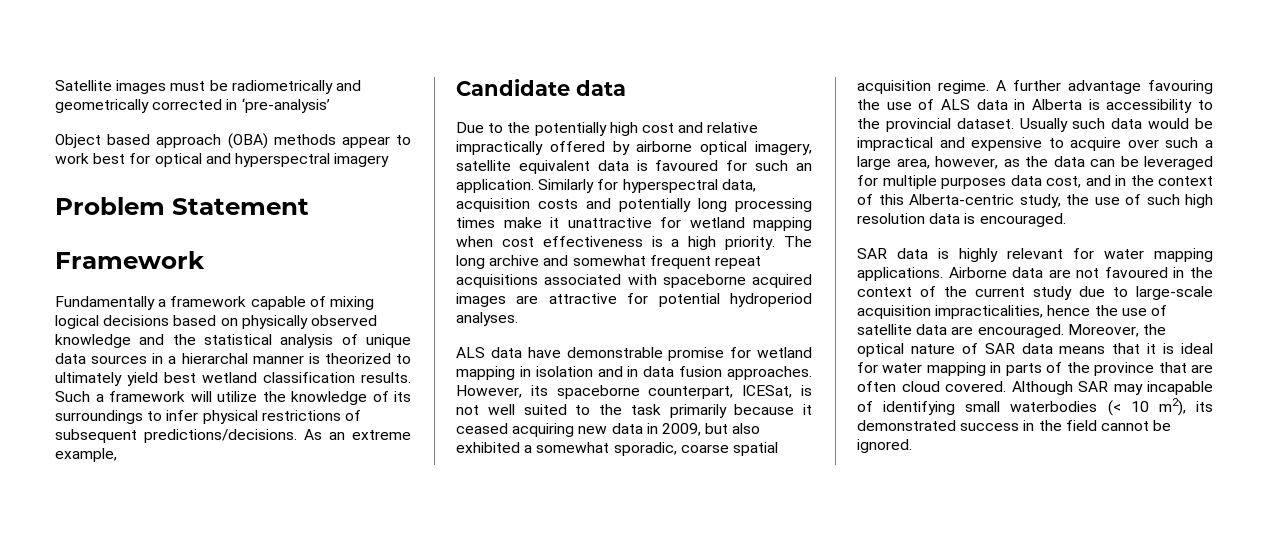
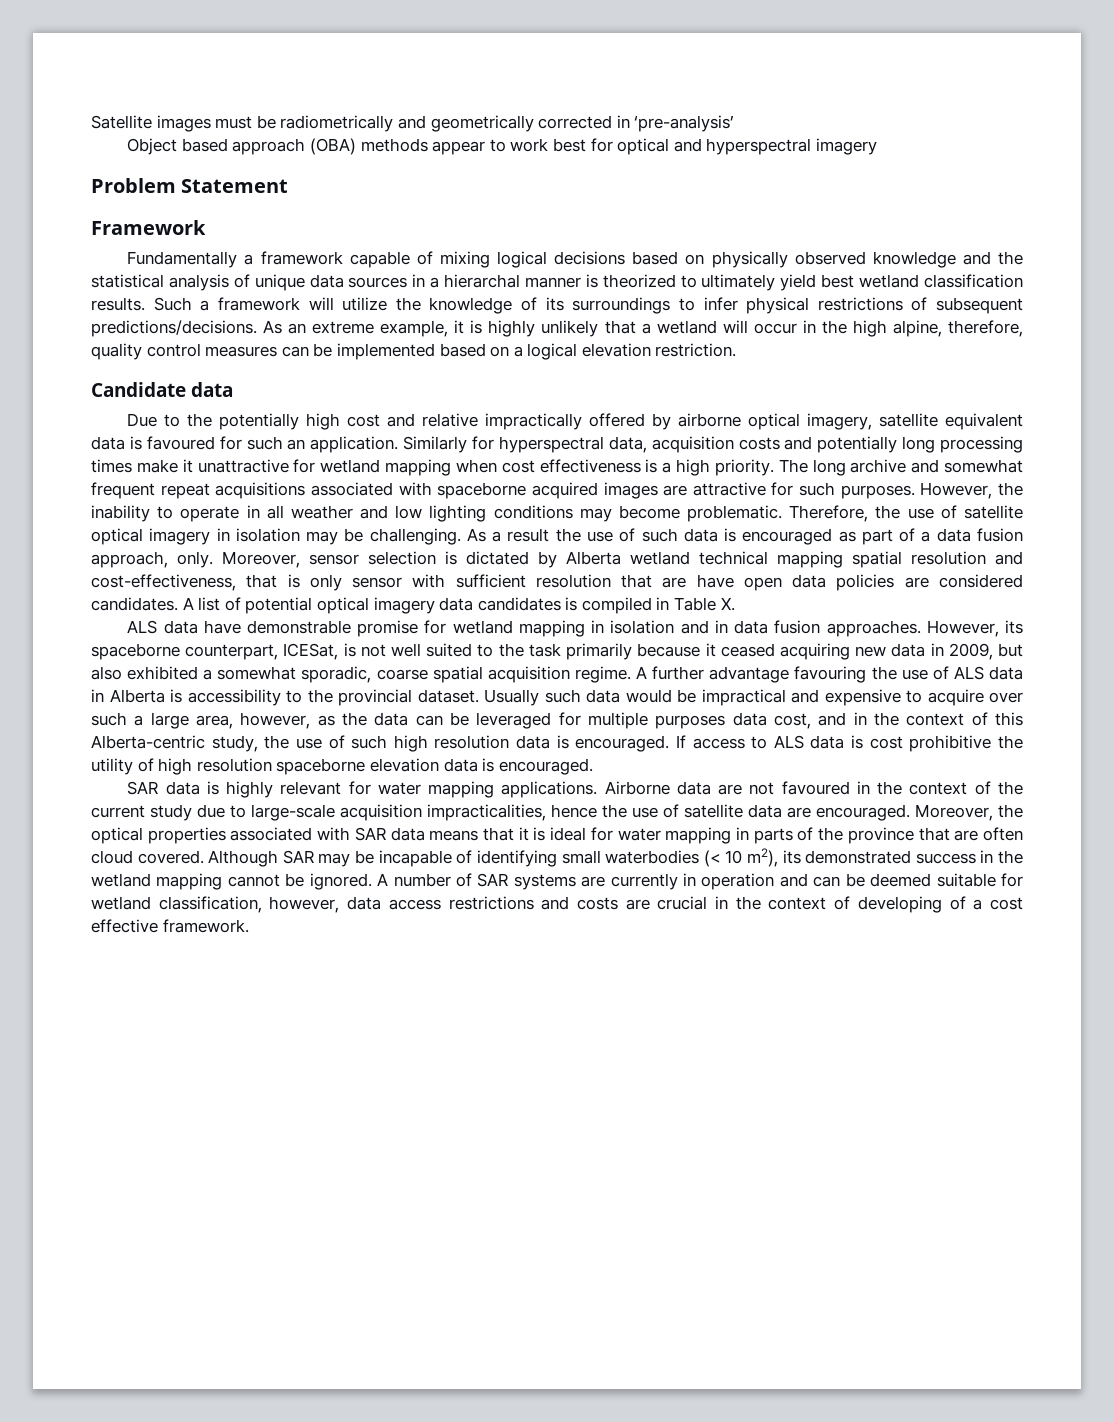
- As an extreme example,
+ As an extreme example, it is highly unlikely that a wetland will occur in the high alpine, therefore, quality control measures can be implemented based on a logical elevation restriction.
- The long archive and somewhat frequent repeat acquisitions associated with spaceborne acquired images are attractive for potential hydroperiod analyses.
+ The long archive and somewhat frequent repeat acquisitions associated with spaceborne acquired images are attractive for such purposes. However, the inability to operate in all weather and low lighting conditions may become problematic. Therefore, the use of satellite optical imagery in isolation may be challenging. As a result the use of such data is encouraged as part of a data fusion approach, only. Moreover, sensor selection is dictated by Alberta wetland technical mapping spatial resolution and cost-effectiveness, that is only sensor with sufficient resolution that are have open data policies are considered candidates. A list of potential optical imagery data candidates is compiled in Table X.
+ If access to ALS data is cost prohibitive the utility of high resolution spaceborne elevation data is encouraged.
- Moreover, the optical nature of SAR data means that it is ideal for water mapping in parts of the province that are often cloud covered.
+ Moreover, the optical properties associated with SAR data means that it is ideal for water mapping in parts of the province that are often cloud covered.
- Although SAR may incapable of identifying small waterbodies (< 10 m2), its demonstrated success in the field cannot be ignored.
+ Although SAR may be incapable of identifying small waterbodies (< 10 m2), its demonstrated success in the wetland mapping cannot be ignored.
+ A number of SAR systems are currently in operation and can be deemed suitable for wetland classification, however, data access restrictions and costs are crucial in the context of developing of a cost effective framework.

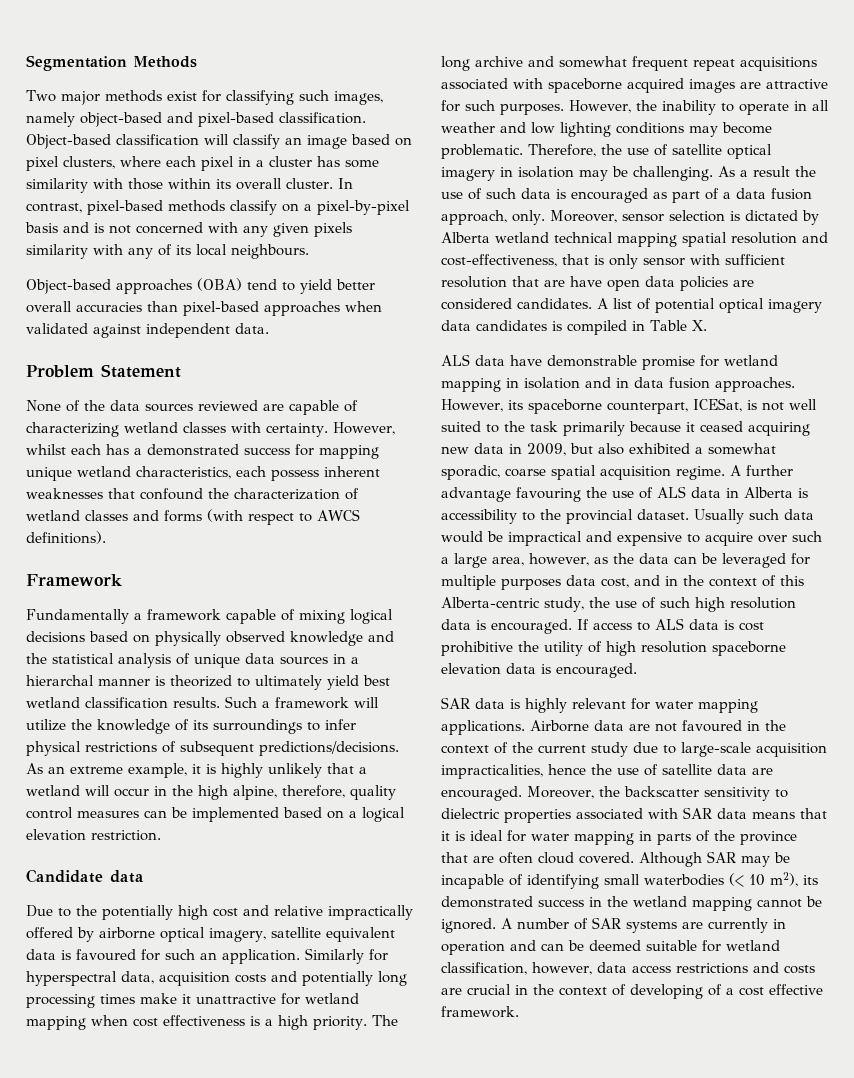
- Satellite images must be radiometrically and geometrically corrected in ‘pre-analysis’
- Object based approach (OBA) methods appear to work best for optical and hyperspectral imagery
+ Segmentation Methods
+ Two major methods exist for classifying such images, namely object-based and pixel-based classification. Object-based classification will classify an image based on pixel clusters, where each pixel in a cluster has some similarity with those within its overall cluster. In contrast, pixel-based methods classify on a pixel-by-pixel basis and is not concerned with any given pixels similarity with any of its local neighbours.
+ Object-based approaches (OBA) tend to yield better overall accuracies than pixel-based approaches when validated against independent data.
  Problem Statement
+ None of the data sources reviewed are capable of characterizing wetland classes with certainty. However, whilst each has a demonstrated success for mapping unique wetland characteristics, each possess inherent weaknesses that confound the characterization of wetland classes and forms (with respect to AWCS definitions).
- Moreover, the optical properties associated with SAR data means that it is ideal for water mapping in parts of the province that are often cloud covered.
+ Moreover, the backscatter sensitivity to dielectric properties associated with SAR data means that it is ideal for water mapping in parts of the province that are often cloud covered.

